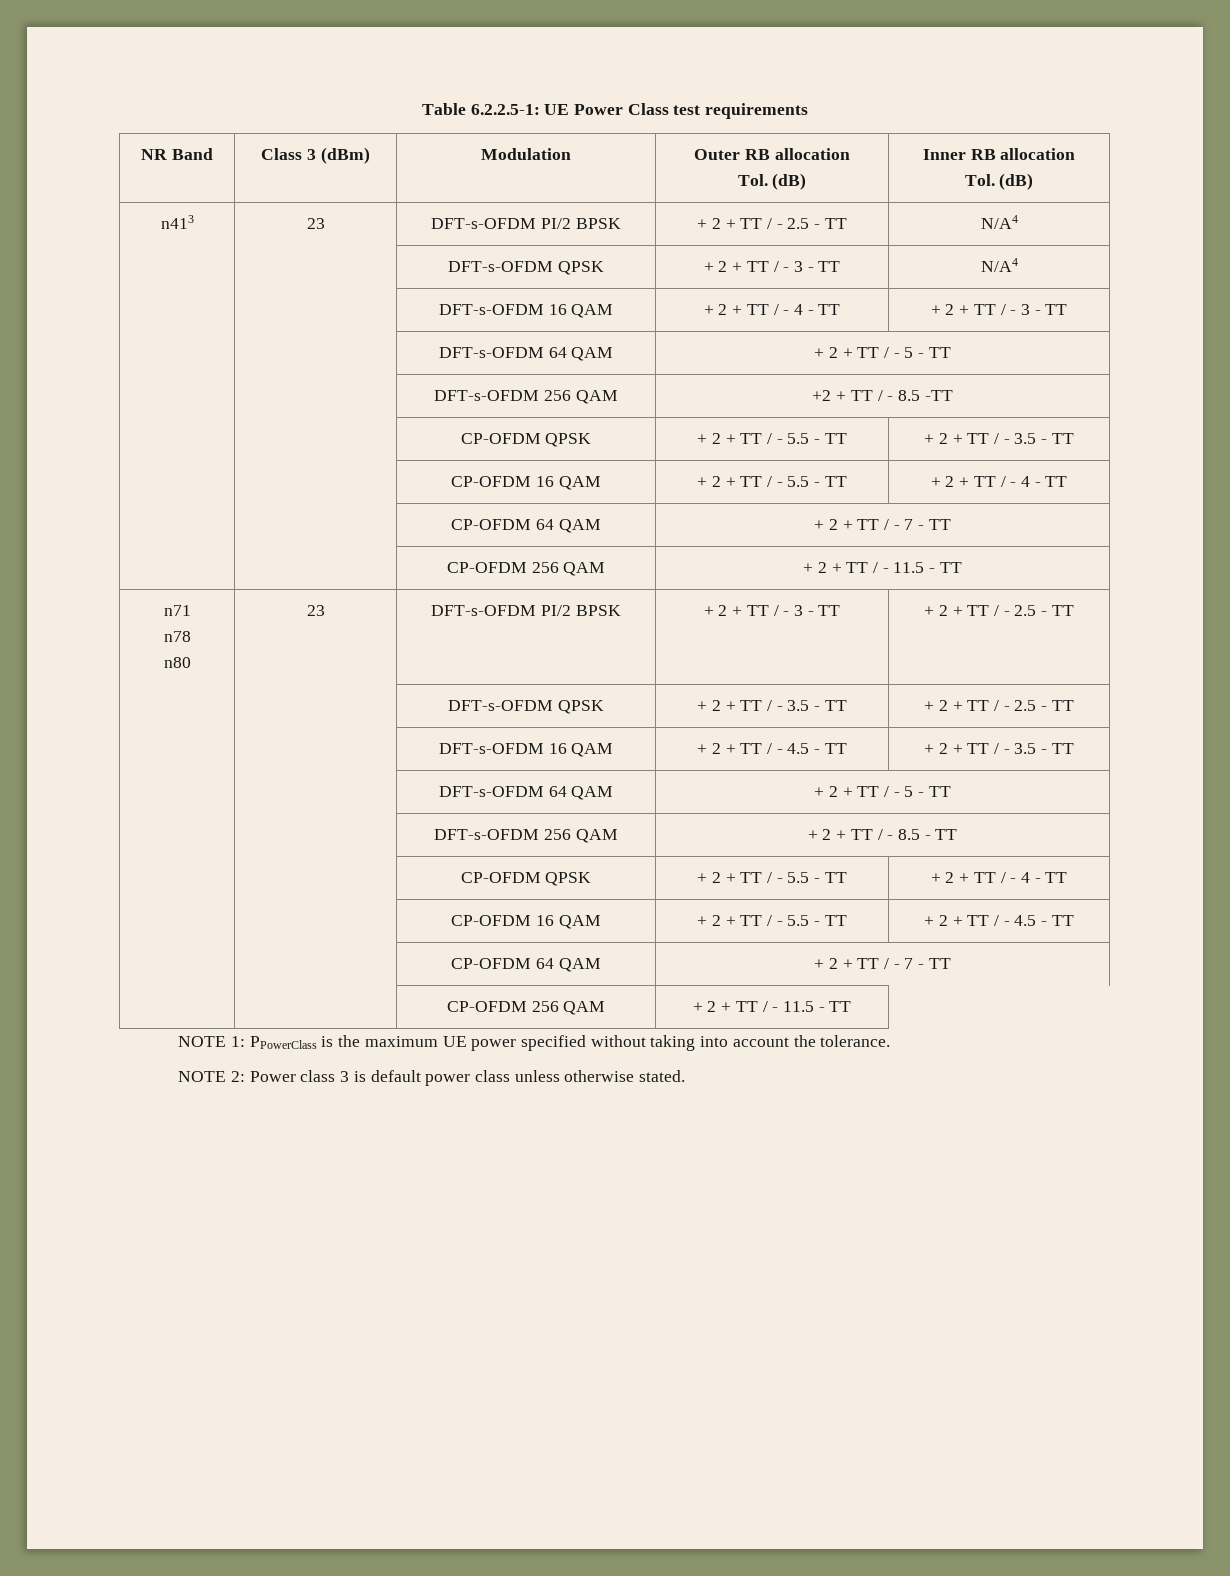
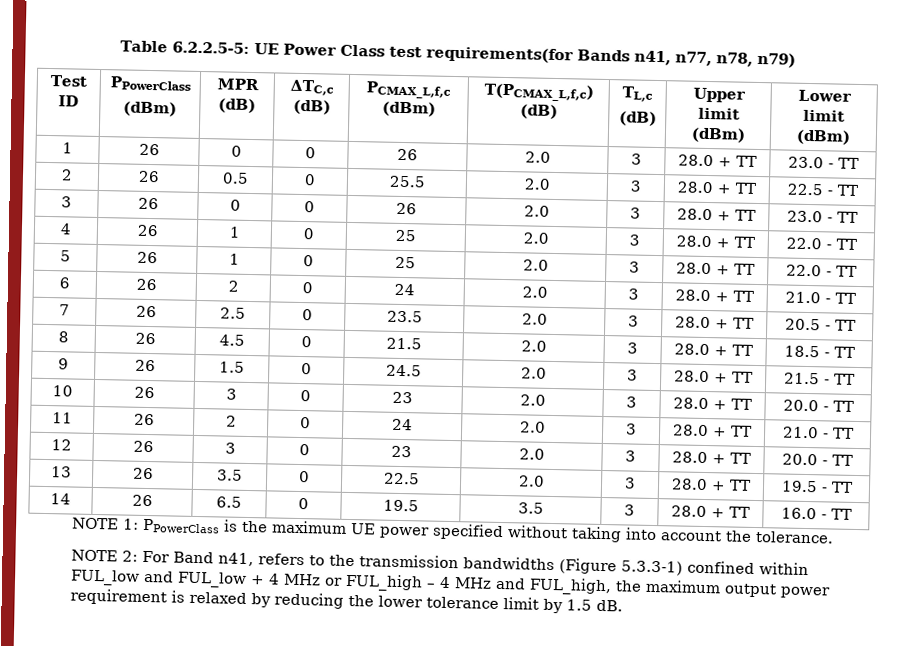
- Table 6.2.2.5-1: UE Power Class test requirements
- NR Band | Class 3 (dBm) | Modulation | Outer RB allocation
- Tol. (dB) | Inner RB allocation
- Tol. (dB)
- n413 | 23 | DFT-s-OFDM PI/2 BPSK | + 2 + TT / - 2.5 - TT | N/A4
- | | DFT-s-OFDM QPSK | + 2 + TT / - 3 - TT | N/A4
- | | DFT-s-OFDM 16 QAM | + 2 + TT / - 4 - TT | + 2 + TT / - 3 - TT
- | | DFT-s-OFDM 64 QAM | + 2 + TT / - 5 - TT
- | | DFT-s-OFDM 256 QAM | +2 + TT / - 8.5 -TT
- | | CP-OFDM QPSK | + 2 + TT / - 5.5 - TT | + 2 + TT / - 3.5 - TT
- | | CP-OFDM 16 QAM | + 2 + TT / - 5.5 - TT | + 2 + TT / - 4 - TT
- | | CP-OFDM 64 QAM | + 2 + TT / - 7 - TT
- | | CP-OFDM 256 QAM | + 2 + TT / - 11.5 - TT
- n71
- n78
- n80 | 23 | DFT-s-OFDM PI/2 BPSK | + 2 + TT / - 3 - TT | + 2 + TT / - 2.5 - TT
- | | DFT-s-OFDM QPSK | + 2 + TT / - 3.5 - TT | + 2 + TT / - 2.5 - TT
- | | DFT-s-OFDM 16 QAM | + 2 + TT / - 4.5 - TT | + 2 + TT / - 3.5 - TT
- | | DFT-s-OFDM 64 QAM | + 2 + TT / - 5 - TT
- | | DFT-s-OFDM 256 QAM | + 2 + TT / - 8.5 - TT
- | | CP-OFDM QPSK | + 2 + TT / - 5.5 - TT | + 2 + TT / - 4 - TT
- | | CP-OFDM 16 QAM | + 2 + TT / - 5.5 - TT | + 2 + TT / - 4.5 - TT
- | | CP-OFDM 64 QAM | + 2 + TT / - 7 - TT
- | | CP-OFDM 256 QAM | + 2 + TT / - 11.5 - TT
+ Table 6.2.2.5-5: UE Power Class test requirements(for Bands n41, n77, n78, n79)
+ Test ID | PPowerClass
+ (dBm) | MPR (dB) | ΔTC,c (dB) | PCMAX_L,f,c (dBm) | T(PCMAX_L,f,c) (dB) | TL,c
+ (dB) | Upper limit (dBm) | Lower limit (dBm)
+ 1 | 26 | 0 | 0 | 26 | 2.0 | 3 | 28.0 + TT | 23.0 - TT
+ 2 | 26 | 0.5 | 0 | 25.5 | 2.0 | 3 | 28.0 + TT | 22.5 - TT
+ 3 | 26 | 0 | 0 | 26 | 2.0 | 3 | 28.0 + TT | 23.0 - TT
+ 4 | 26 | 1 | 0 | 25 | 2.0 | 3 | 28.0 + TT | 22.0 - TT
+ 5 | 26 | 1 | 0 | 25 | 2.0 | 3 | 28.0 + TT | 22.0 - TT
+ 6 | 26 | 2 | 0 | 24 | 2.0 | 3 | 28.0 + TT | 21.0 - TT
+ 7 | 26 | 2.5 | 0 | 23.5 | 2.0 | 3 | 28.0 + TT | 20.5 - TT
+ 8 | 26 | 4.5 | 0 | 21.5 | 2.0 | 3 | 28.0 + TT | 18.5 - TT
+ 9 | 26 | 1.5 | 0 | 24.5 | 2.0 | 3 | 28.0 + TT | 21.5 - TT
+ 10 | 26 | 3 | 0 | 23 | 2.0 | 3 | 28.0 + TT | 20.0 - TT
+ 11 | 26 | 2 | 0 | 24 | 2.0 | 3 | 28.0 + TT | 21.0 - TT
+ 12 | 26 | 3 | 0 | 23 | 2.0 | 3 | 28.0 + TT | 20.0 - TT
+ 13 | 26 | 3.5 | 0 | 22.5 | 2.0 | 3 | 28.0 + TT | 19.5 - TT
+ 14 | 26 | 6.5 | 0 | 19.5 | 3.5 | 3 | 28.0 + TT | 16.0 - TT
- NOTE 2: Power class 3 is default power class unless otherwise stated.
+ NOTE 2: For Band n41, refers to the transmission bandwidths (Figure 5.3.3-1) confined within FUL_low and FUL_low + 4 MHz or FUL_high – 4 MHz and FUL_high, the maximum output power requirement is relaxed by reducing the lower tolerance limit by 1.5 dB.

